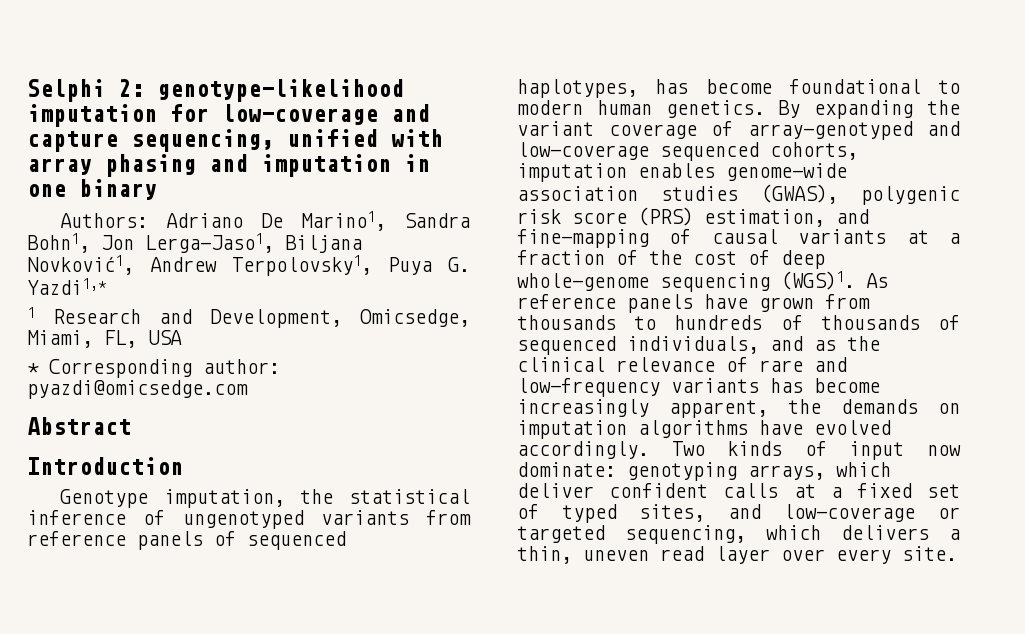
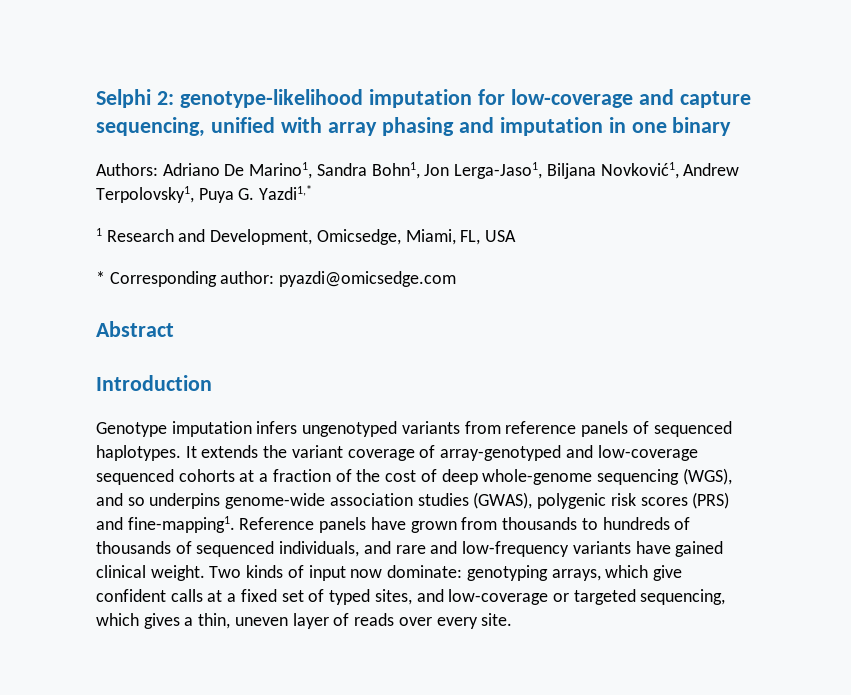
- Genotype imputation, the statistical inference of ungenotyped variants from reference panels of sequenced haplotypes, has become foundational to modern human genetics. By expanding the variant coverage of array-genotyped and low-coverage sequenced cohorts, imputation enables genome-wide association studies (GWAS), polygenic risk score (PRS) estimation, and fine-mapping of causal variants at a fraction of the cost of deep whole-genome sequencing (WGS)1. As reference panels have grown from thousands to hundreds of thousands of sequenced individuals, and as the clinical relevance of rare and low-frequency variants has become increasingly apparent, the demands on imputation algorithms have evolved accordingly.
+ Genotype imputation infers ungenotyped variants from reference panels of sequenced haplotypes. It extends the variant coverage of array-genotyped and low-coverage sequenced cohorts at a fraction of the cost of deep whole-genome sequencing (WGS), and so underpins genome-wide association studies (GWAS), polygenic risk scores (PRS) and fine-mapping1. Reference panels have grown from thousands to hundreds of thousands of sequenced individuals, and rare and low-frequency variants have gained clinical weight.
- Two kinds of input now dominate: genotyping arrays, which deliver confident calls at a fixed set of typed sites, and low-coverage or targeted sequencing, which delivers a thin, uneven read layer over every site.
+ Two kinds of input now dominate: genotyping arrays, which give confident calls at a fixed set of typed sites, and low-coverage or targeted sequencing, which gives a thin, uneven layer of reads over every site.

